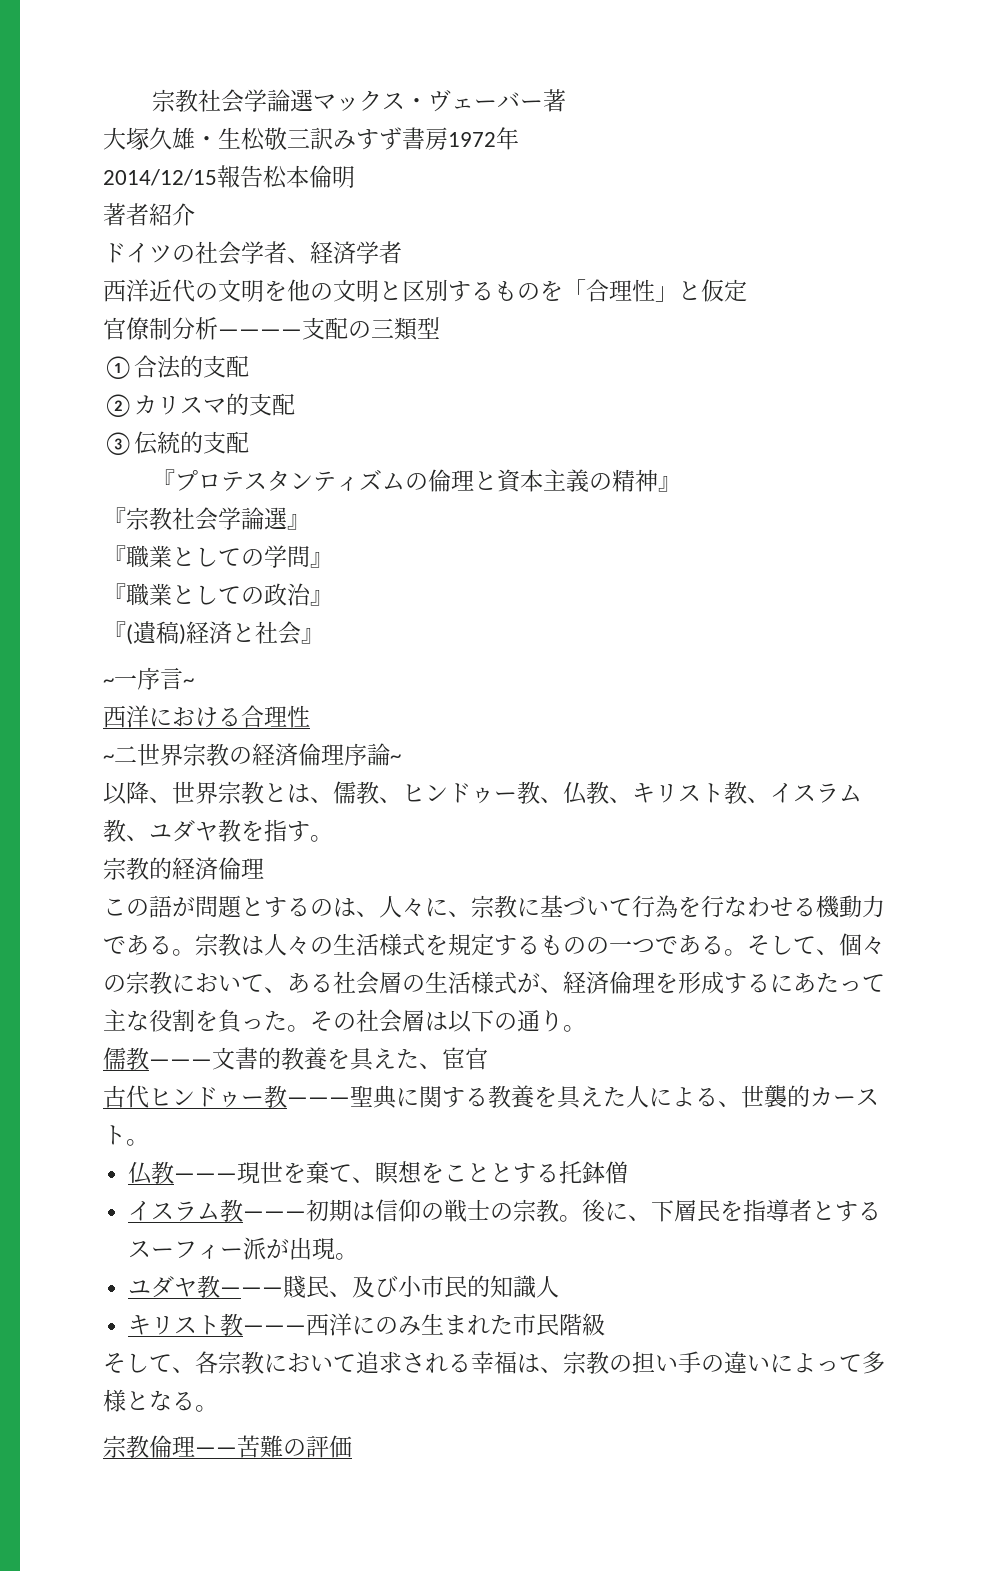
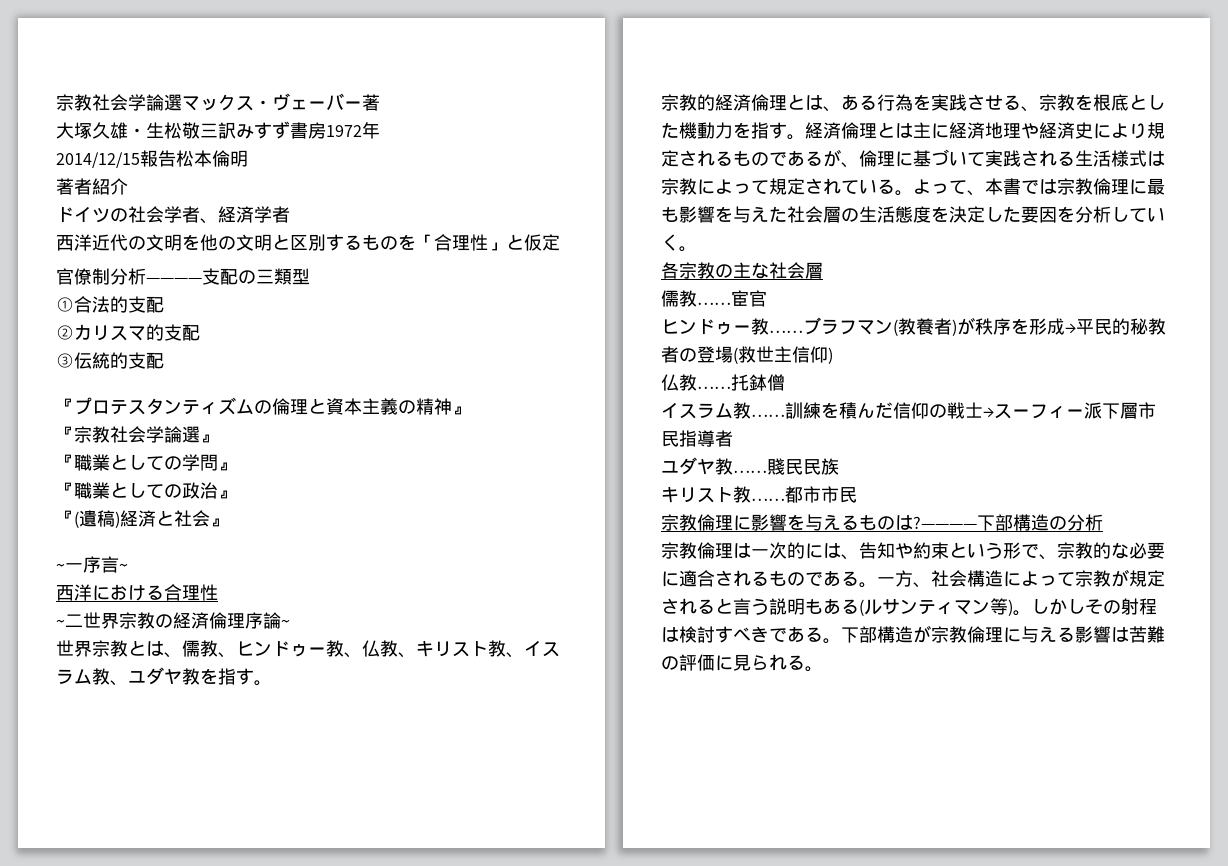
- 以降、世界宗教とは、儒教、ヒンドゥー教、仏教、キリスト教、イスラム教、ユダヤ教を指す。
+ 世界宗教とは、儒教、ヒンドゥー教、仏教、キリスト教、イスラム教、ユダヤ教を指す。
- 宗教的経済倫理
- この語が問題とするのは、人々に、宗教に基づいて行為を行なわせる機動力である。宗教は人々の生活様式を規定するものの一つである。そして、個々の宗教において、ある社会層の生活様式が、経済倫理を形成するにあたって主な役割を負った。その社会層は以下の通り。
- 儒教———文書的教養を具えた、宦官
+ 宗教的経済倫理とは、ある行為を実践させる、宗教を根底とした機動力を指す。経済倫理とは主に経済地理や経済史により規定されるものであるが、倫理に基づいて実践される生活様式は宗教によって規定されている。よって、本書では宗教倫理に最も影響を与えた社会層の生活態度を決定した要因を分析していく。
+ 各宗教の主な社会層
+ 儒教……宦官
- 古代ヒンドゥー教———聖典に関する教養を具えた人による、世襲的カースト。
- 仏教———現世を棄て、瞑想をこととする托鉢僧
- イスラム教———初期は信仰の戦士の宗教。後に、下層民を指導者とするスーフィー派が出現。
- ユダヤ教———賤民、及び小市民的知識人
- キリスト教———西洋にのみ生まれた市民階級
- そして、各宗教において追求される幸福は、宗教の担い手の違いによって多様となる。
- 宗教倫理——苦難の評価
+ ヒンドゥー教……ブラフマン(教養者)が秩序を形成→平民的秘教者の登場(救世主信仰)
+ 仏教……托鉢僧
+ イスラム教……訓練を積んだ信仰の戦士→スーフィー派下層市民指導者
+ ユダヤ教……賤民民族
+ キリスト教……都市市民
+ 宗教倫理に影響を与えるものは?————下部構造の分析
+ 宗教倫理は一次的には、告知や約束という形で、宗教的な必要に適合されるものである。一方、社会構造によって宗教が規定されると言う説明もある(ルサンティマン等)。しかしその射程は検討すべきである。下部構造が宗教倫理に与える影響は苦難の評価に見られる。

